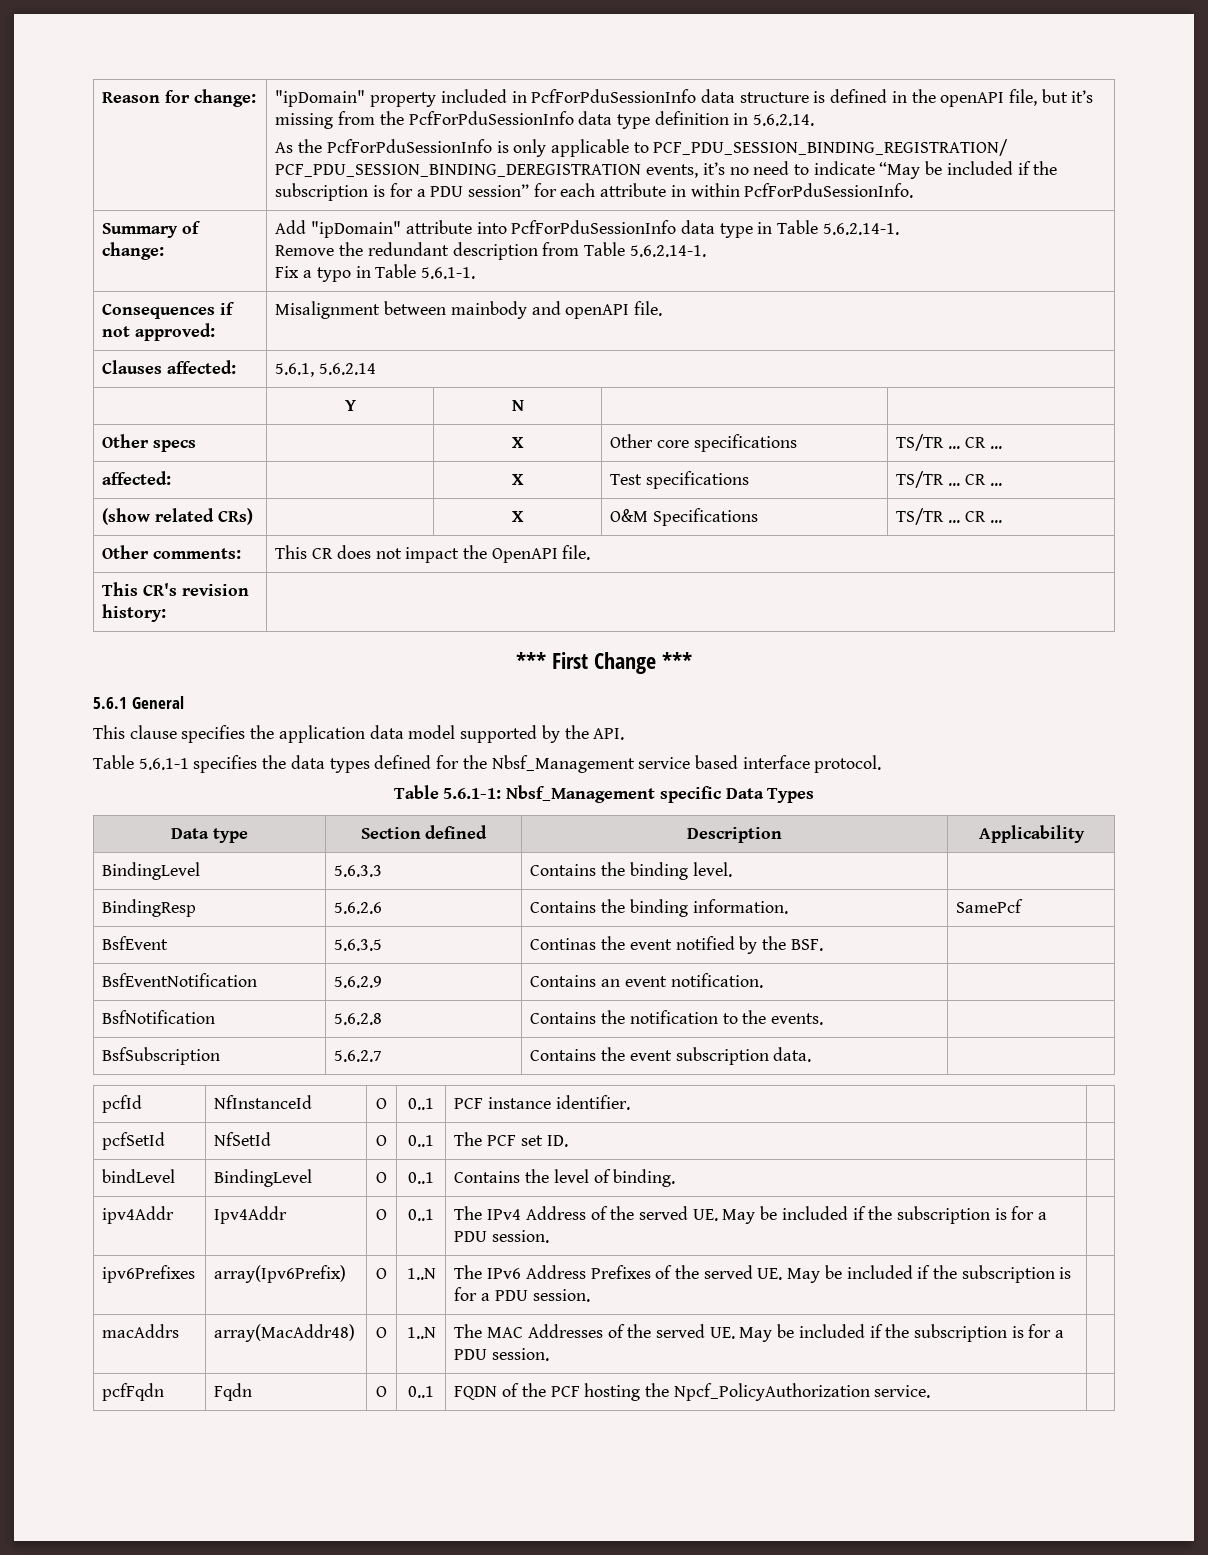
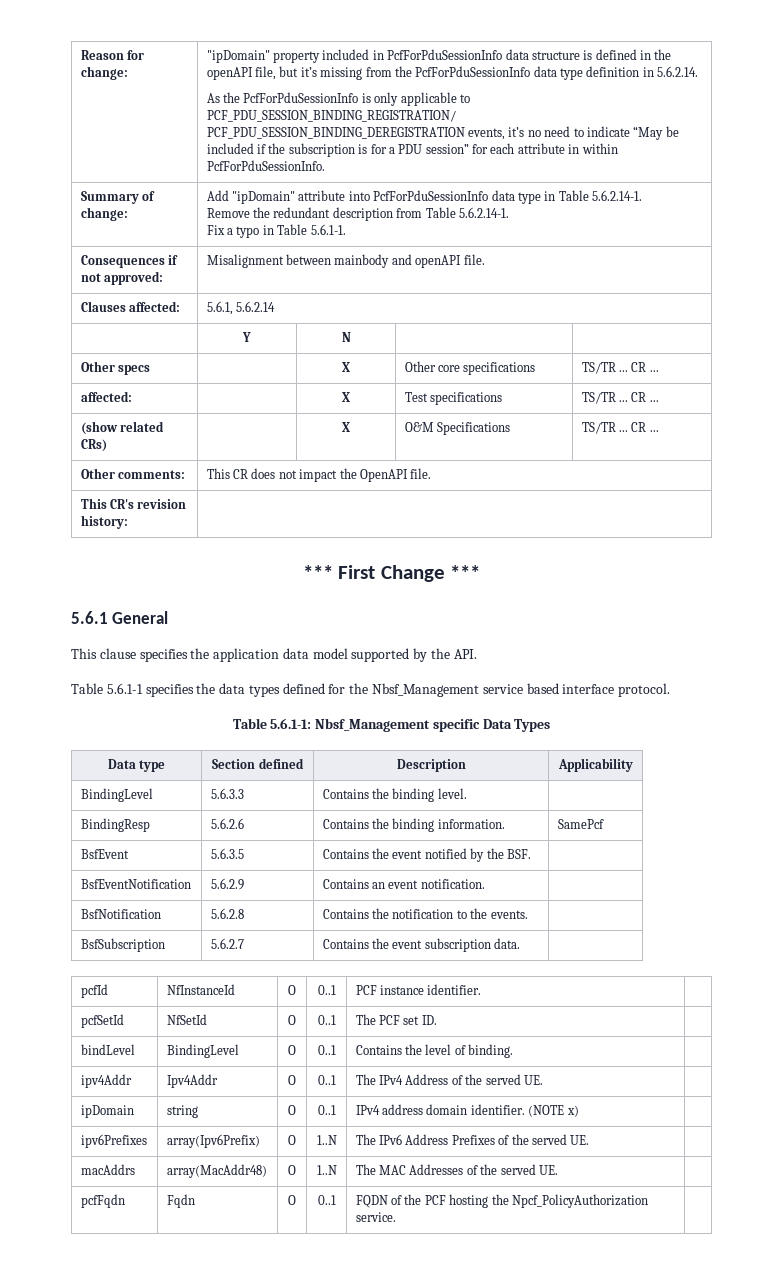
- BsfEvent | 5.6.3.5 | Continas the event notified by the BSF. |
+ BsfEvent | 5.6.3.5 | Contains the event notified by the BSF. |
- ipv4Addr | Ipv4Addr | O | 0..1 | The IPv4 Address of the served UE. May be included if the subscription is for a PDU session. |
+ ipv4Addr | Ipv4Addr | O | 0..1 | The IPv4 Address of the served UE. |
+ ipDomain | string | O | 0..1 | IPv4 address domain identifier. (NOTE x) |
- ipv6Prefixes | array(Ipv6Prefix) | O | 1..N | The IPv6 Address Prefixes of the served UE. May be included if the subscription is for a PDU session. |
+ ipv6Prefixes | array(Ipv6Prefix) | O | 1..N | The IPv6 Address Prefixes of the served UE. |
- macAddrs | array(MacAddr48) | O | 1..N | The MAC Addresses of the served UE. May be included if the subscription is for a PDU session. |
+ macAddrs | array(MacAddr48) | O | 1..N | The MAC Addresses of the served UE. |

